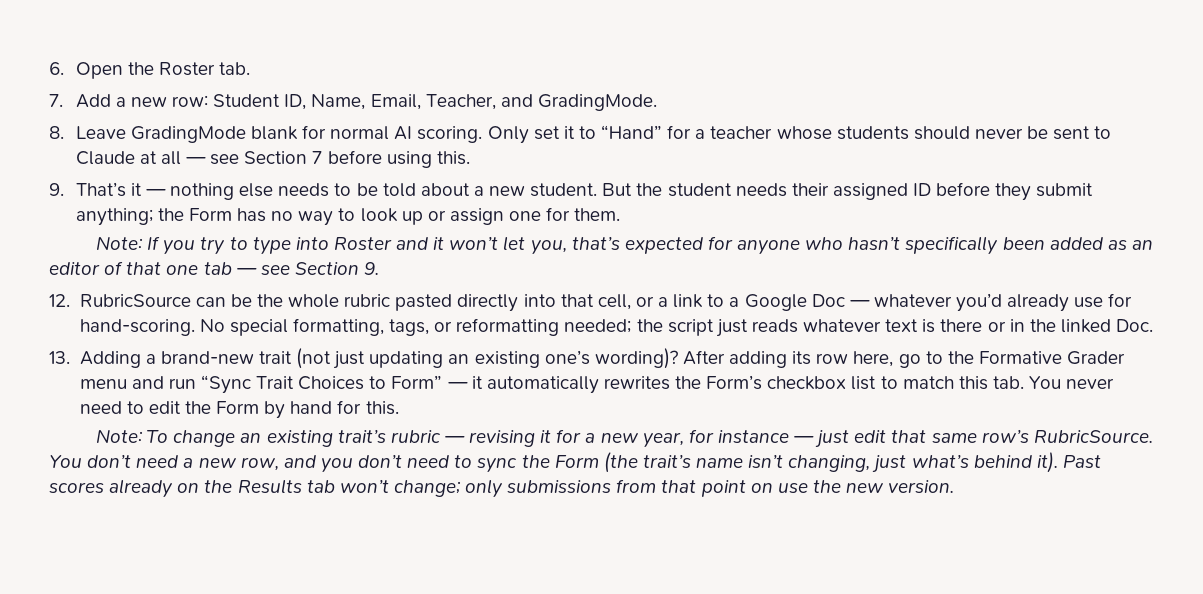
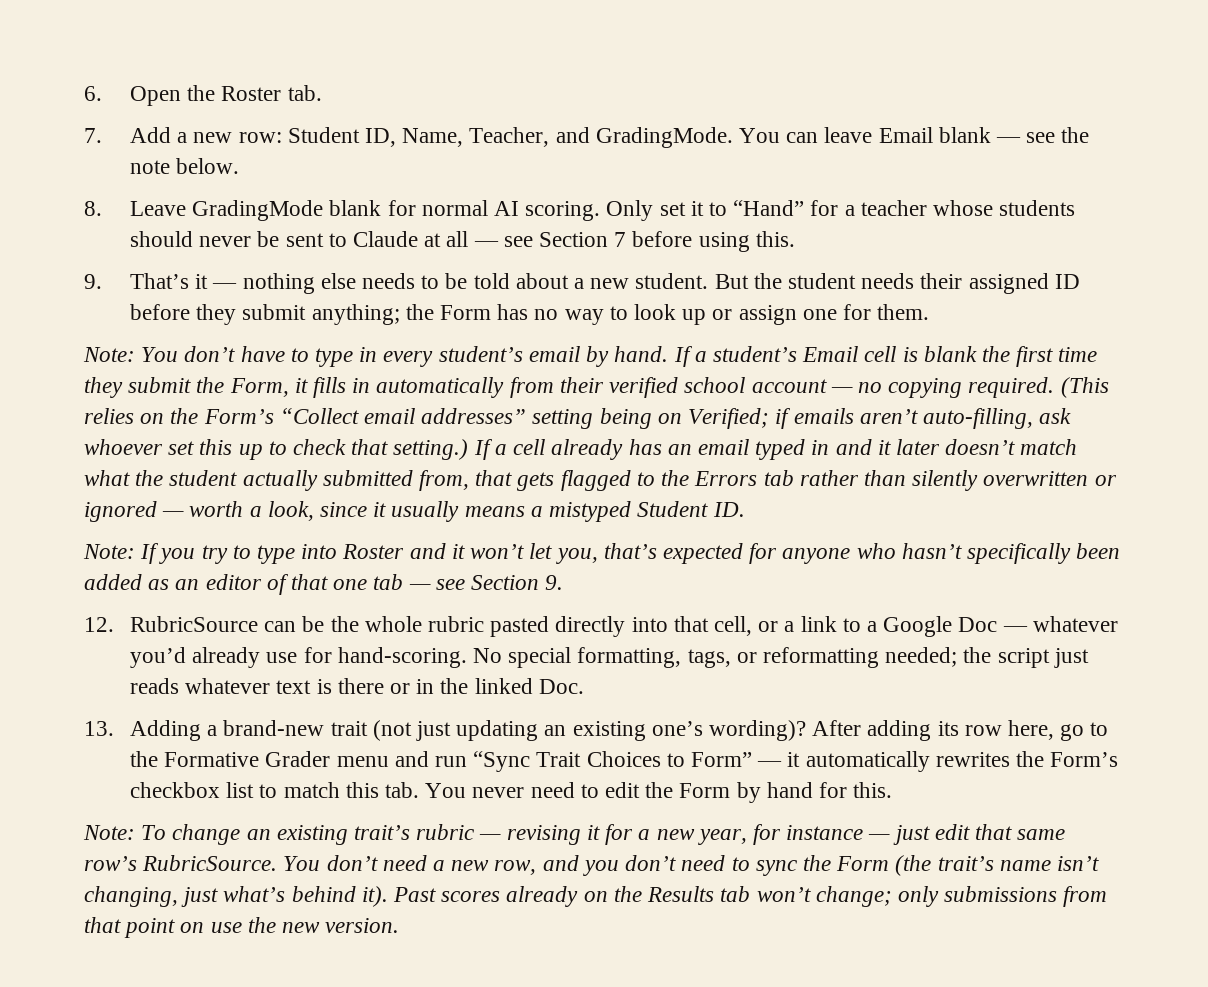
- 7. Add a new row: Student ID, Name, Email, Teacher, and GradingMode.
+ 7. Add a new row: Student ID, Name, Teacher, and GradingMode. You can leave Email blank — see the note below.
+ Note: You don’t have to type in every student’s email by hand. If a student’s Email cell is blank the first time they submit the Form, it fills in automatically from their verified school account — no copying required. (This relies on the Form’s “Collect email addresses” setting being on Verified; if emails aren’t auto-filling, ask whoever set this up to check that setting.) If a cell already has an email typed in and it later doesn’t match what the student actually submitted from, that gets flagged to the Errors tab rather than silently overwritten or ignored — worth a look, since it usually means a mistyped Student ID.

